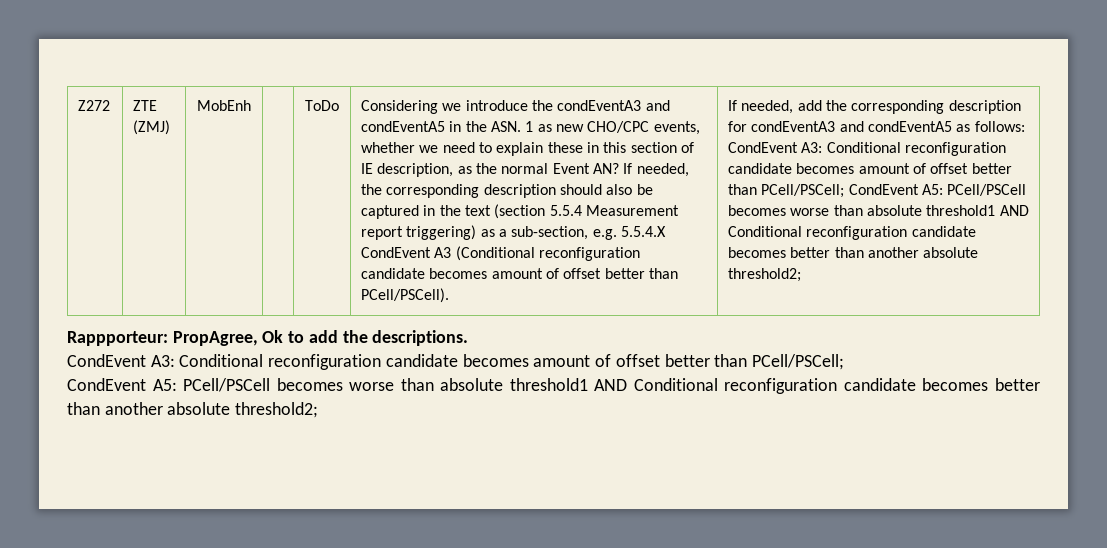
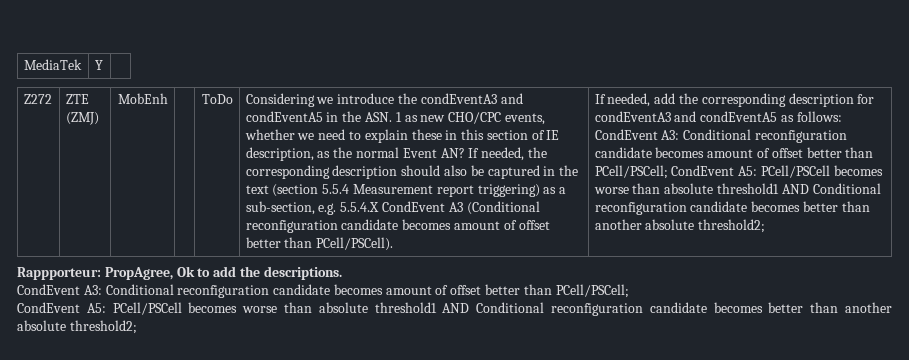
+ MediaTek | Y

